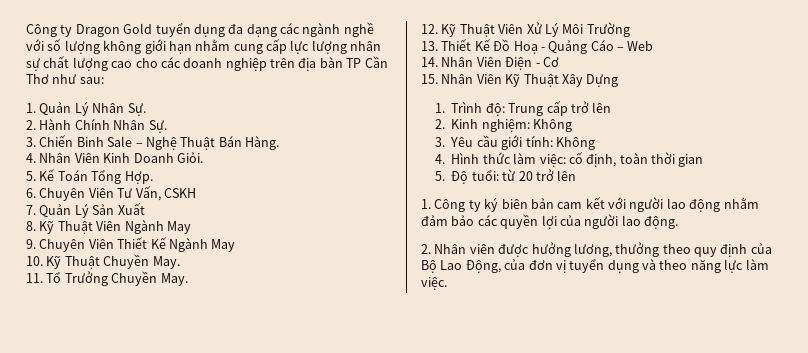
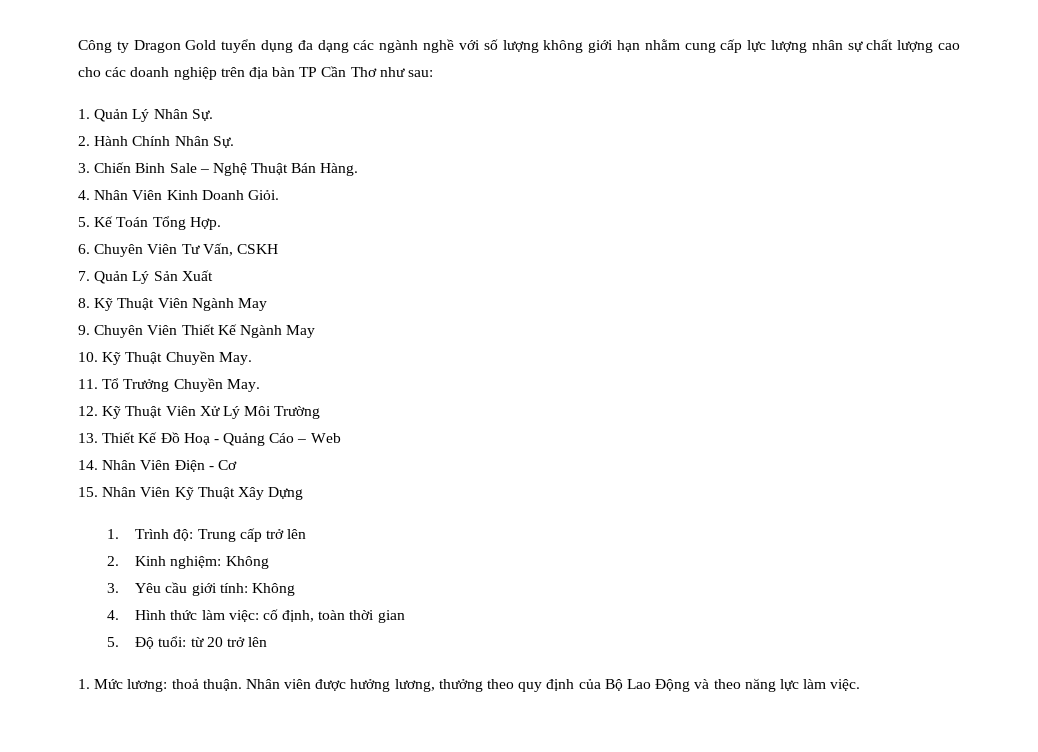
- 1. Công ty ký biên bản cam kết với người lao động nhằm đảm bảo các quyền lợi của người lao động.
- 2. Nhân viên được hưởng lương, thưởng theo quy định của Bộ Lao Động, của đơn vị tuyển dụng và theo năng lực làm việc.
+ 1. Mức lương: thoả thuận. Nhân viên được hưởng lương, thưởng theo quy định của Bộ Lao Động và theo năng lực làm việc.

